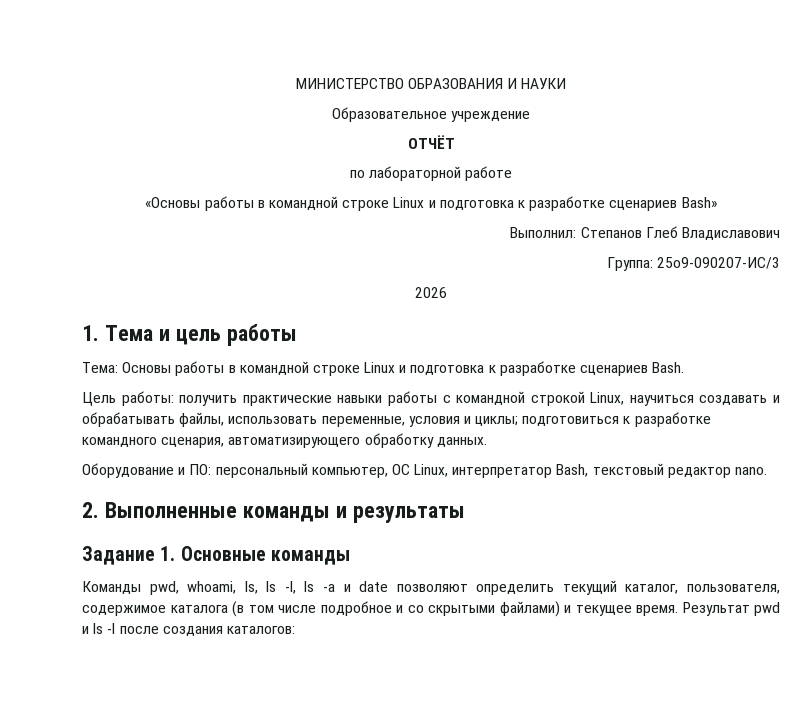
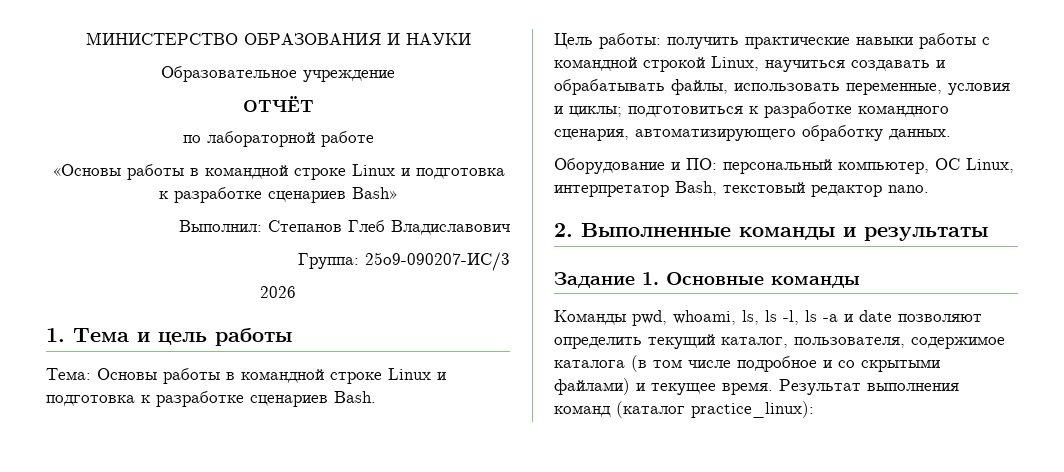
- Результат pwd и ls -l после создания каталогов:
+ Результат выполнения команд (каталог practice_linux):

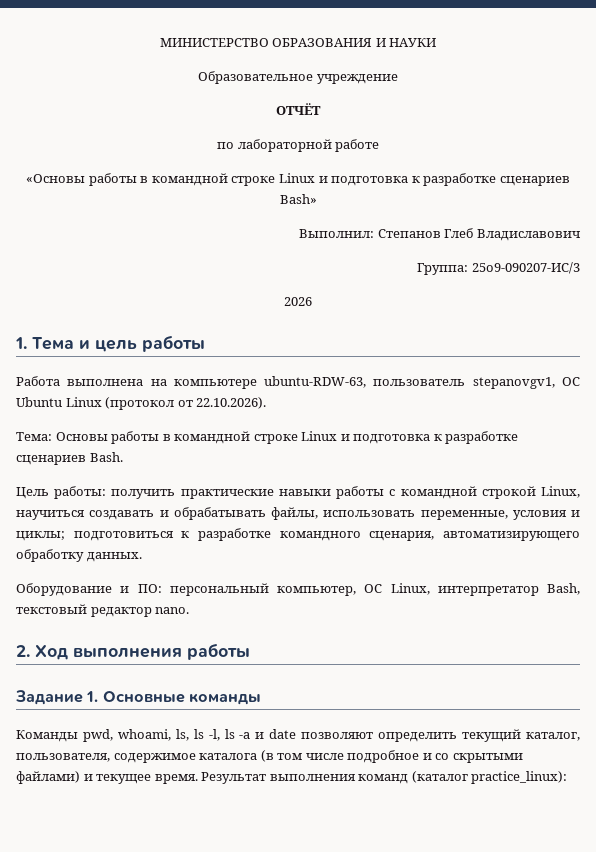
+ Работа выполнена на компьютере ubuntu-RDW-63, пользователь stepanovgv1, ОС Ubuntu Linux (протокол от 22.10.2026).
- 2. Выполненные команды и результаты
+ 2. Ход выполнения работы

